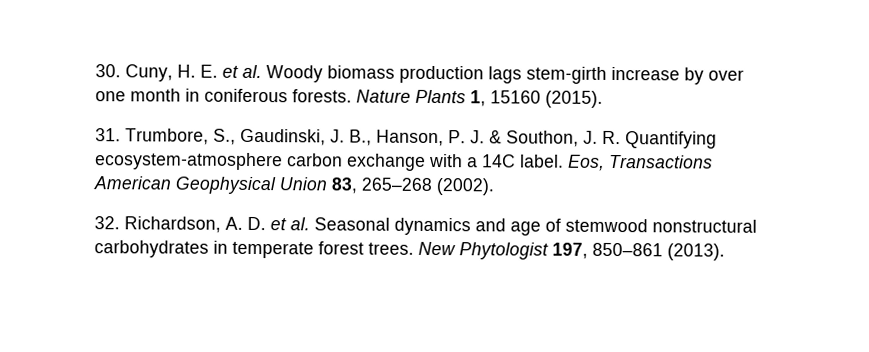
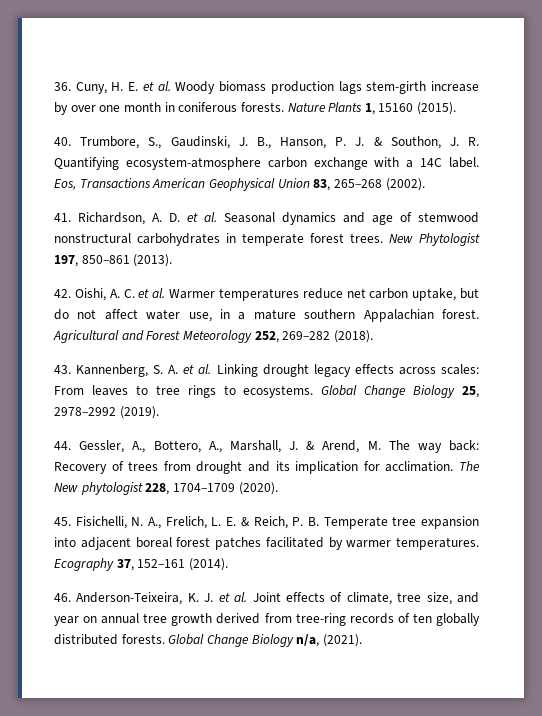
- 30. Cuny, H. E. et al. Woody biomass production lags stem-girth increase by over one month in coniferous forests.
+ 36. Cuny, H. E. et al. Woody biomass production lags stem-girth increase by over one month in coniferous forests.
- 31. Trumbore, S., Gaudinski, J. B., Hanson, P. J. & Southon, J. R. Quantifying ecosystem-atmosphere carbon exchange with a 14C label.
+ 40. Trumbore, S., Gaudinski, J. B., Hanson, P. J. & Southon, J. R. Quantifying ecosystem-atmosphere carbon exchange with a 14C label.
- 32. Richardson, A. D. et al. Seasonal dynamics and age of stemwood nonstructural carbohydrates in temperate forest trees.
+ 41. Richardson, A. D. et al. Seasonal dynamics and age of stemwood nonstructural carbohydrates in temperate forest trees.
+ 42. Oishi, A. C. et al. Warmer temperatures reduce net carbon uptake, but do not affect water use, in a mature southern Appalachian forest. Agricultural and Forest Meteorology 252, 269–282 (2018).
+ 43. Kannenberg, S. A. et al. Linking drought legacy effects across scales: From leaves to tree rings to ecosystems. Global Change Biology 25, 2978–2992 (2019).
+ 44. Gessler, A., Bottero, A., Marshall, J. & Arend, M. The way back: Recovery of trees from drought and its implication for acclimation. The New phytologist 228, 1704–1709 (2020).
+ 45. Fisichelli, N. A., Frelich, L. E. & Reich, P. B. Temperate tree expansion into adjacent boreal forest patches facilitated by warmer temperatures. Ecography 37, 152–161 (2014).
+ 46. Anderson-Teixeira, K. J. et al. Joint effects of climate, tree size, and year on annual tree growth derived from tree-ring records of ten globally distributed forests. Global Change Biology n/a, (2021).

